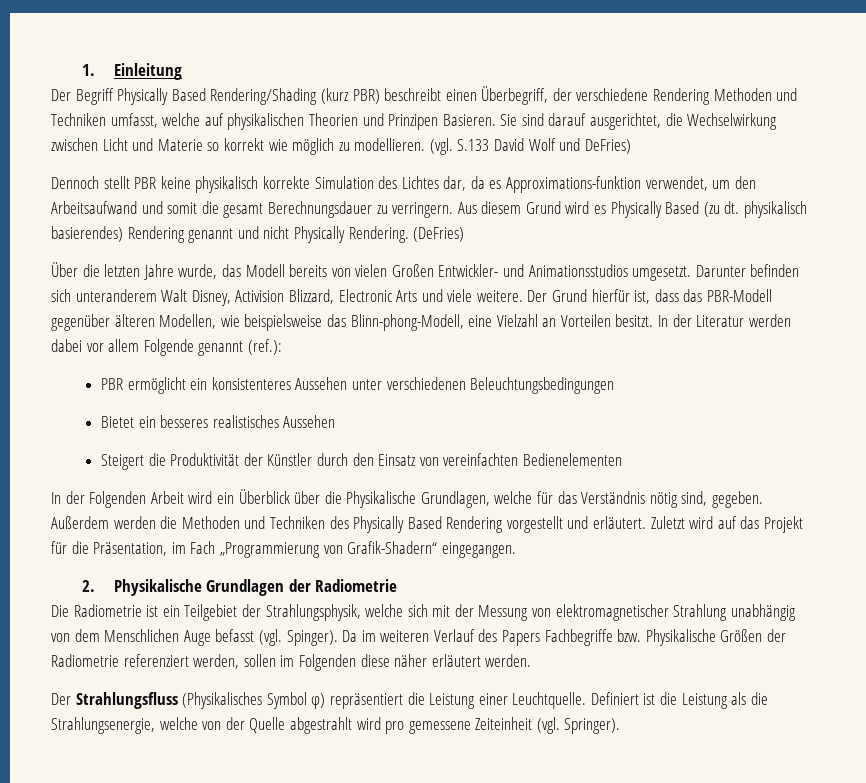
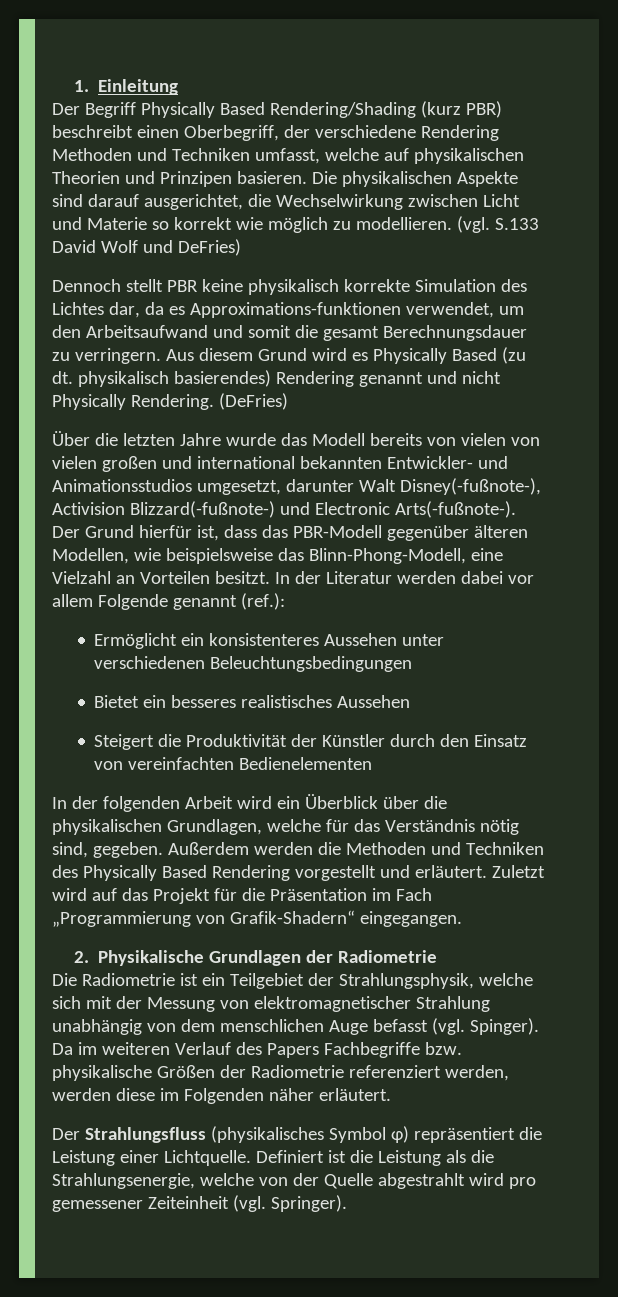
- Der Begriff Physically Based Rendering/Shading (kurz PBR) beschreibt einen Überbegriff, der verschiedene Rendering Methoden und Techniken umfasst, welche auf physikalischen Theorien und Prinzipen Basieren. Sie sind darauf ausgerichtet, die Wechselwirkung zwischen Licht und Materie so korrekt wie möglich zu modellieren.
+ Der Begriff Physically Based Rendering/Shading (kurz PBR) beschreibt einen Oberbegriff, der verschiedene Rendering Methoden und Techniken umfasst, welche auf physikalischen Theorien und Prinzipen basieren. Die physikalischen Aspekte sind darauf ausgerichtet, die Wechselwirkung zwischen Licht und Materie so korrekt wie möglich zu modellieren.
- Dennoch stellt PBR keine physikalisch korrekte Simulation des Lichtes dar, da es Approximations-funktion verwendet, um den Arbeitsaufwand und somit die gesamt Berechnungsdauer zu verringern.
+ Dennoch stellt PBR keine physikalisch korrekte Simulation des Lichtes dar, da es Approximations-funktionen verwendet, um den Arbeitsaufwand und somit die gesamt Berechnungsdauer zu verringern.
- Über die letzten Jahre wurde, das Modell bereits von vielen Großen Entwickler- und Animationsstudios umgesetzt. Darunter befinden sich unteranderem Walt Disney, Activision Blizzard, Electronic Arts und viele weitere.
+ Über die letzten Jahre wurde das Modell bereits von vielen von vielen großen und international bekannten Entwickler- und Animationsstudios umgesetzt, darunter Walt Disney(-fußnote-), Activision Blizzard(-fußnote-) und Electronic Arts(-fußnote-).
- Der Grund hierfür ist, dass das PBR-Modell gegenüber älteren Modellen, wie beispielsweise das Blinn-phong-Modell, eine Vielzahl an Vorteilen besitzt.
+ Der Grund hierfür ist, dass das PBR-Modell gegenüber älteren Modellen, wie beispielsweise das Blinn-Phong-Modell, eine Vielzahl an Vorteilen besitzt.
- PBR ermöglicht ein konsistenteres Aussehen unter verschiedenen Beleuchtungsbedingungen
+ Ermöglicht ein konsistenteres Aussehen unter verschiedenen Beleuchtungsbedingungen
- In der Folgenden Arbeit wird ein Überblick über die Physikalische Grundlagen, welche für das Verständnis nötig sind, gegeben.
+ In der folgenden Arbeit wird ein Überblick über die physikalischen Grundlagen, welche für das Verständnis nötig sind, gegeben.
- Zuletzt wird auf das Projekt für die Präsentation, im Fach „Programmierung von Grafik-Shadern“ eingegangen.
+ Zuletzt wird auf das Projekt für die Präsentation im Fach „Programmierung von Grafik-Shadern“ eingegangen.
- Die Radiometrie ist ein Teilgebiet der Strahlungsphysik, welche sich mit der Messung von elektromagnetischer Strahlung unabhängig von dem Menschlichen Auge befasst (vgl. Spinger).
+ Die Radiometrie ist ein Teilgebiet der Strahlungsphysik, welche sich mit der Messung von elektromagnetischer Strahlung unabhängig von dem menschlichen Auge befasst (vgl. Spinger).
- Da im weiteren Verlauf des Papers Fachbegriffe bzw. Physikalische Größen der Radiometrie referenziert werden, sollen im Folgenden diese näher erläutert werden.
+ Da im weiteren Verlauf des Papers Fachbegriffe bzw. physikalische Größen der Radiometrie referenziert werden, werden diese im Folgenden näher erläutert.
- Der Strahlungsfluss (Physikalisches Symbol φ) repräsentiert die Leistung einer Leuchtquelle.
+ Der Strahlungsfluss (physikalisches Symbol φ) repräsentiert die Leistung einer Lichtquelle.
- Definiert ist die Leistung als die Strahlungsenergie, welche von der Quelle abgestrahlt wird pro gemessene Zeiteinheit (vgl. Springer).
+ Definiert ist die Leistung als die Strahlungsenergie, welche von der Quelle abgestrahlt wird pro gemessener Zeiteinheit (vgl. Springer).

